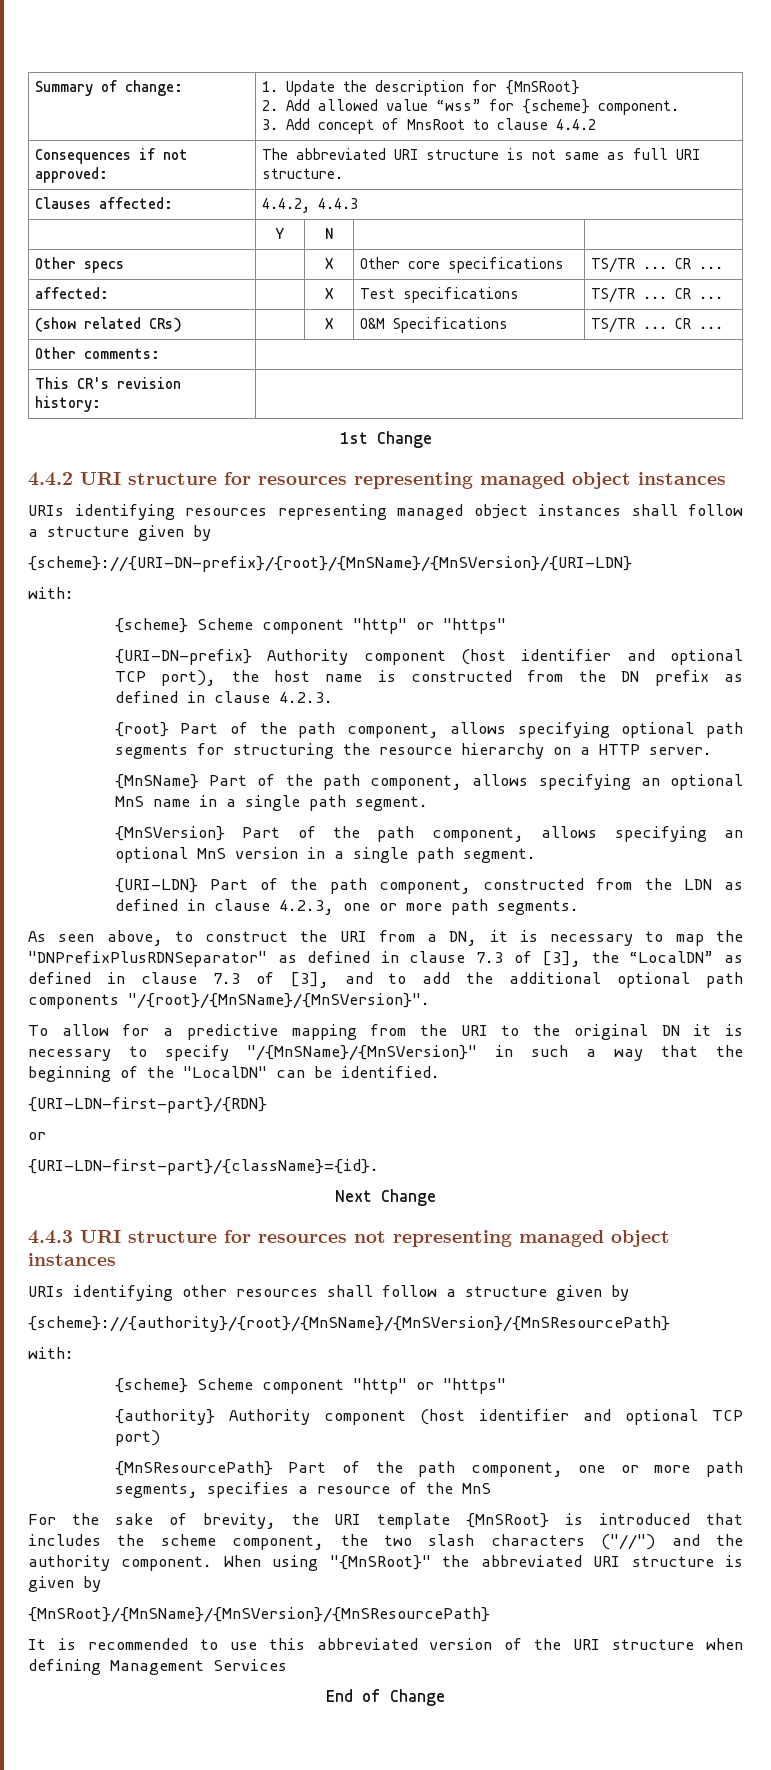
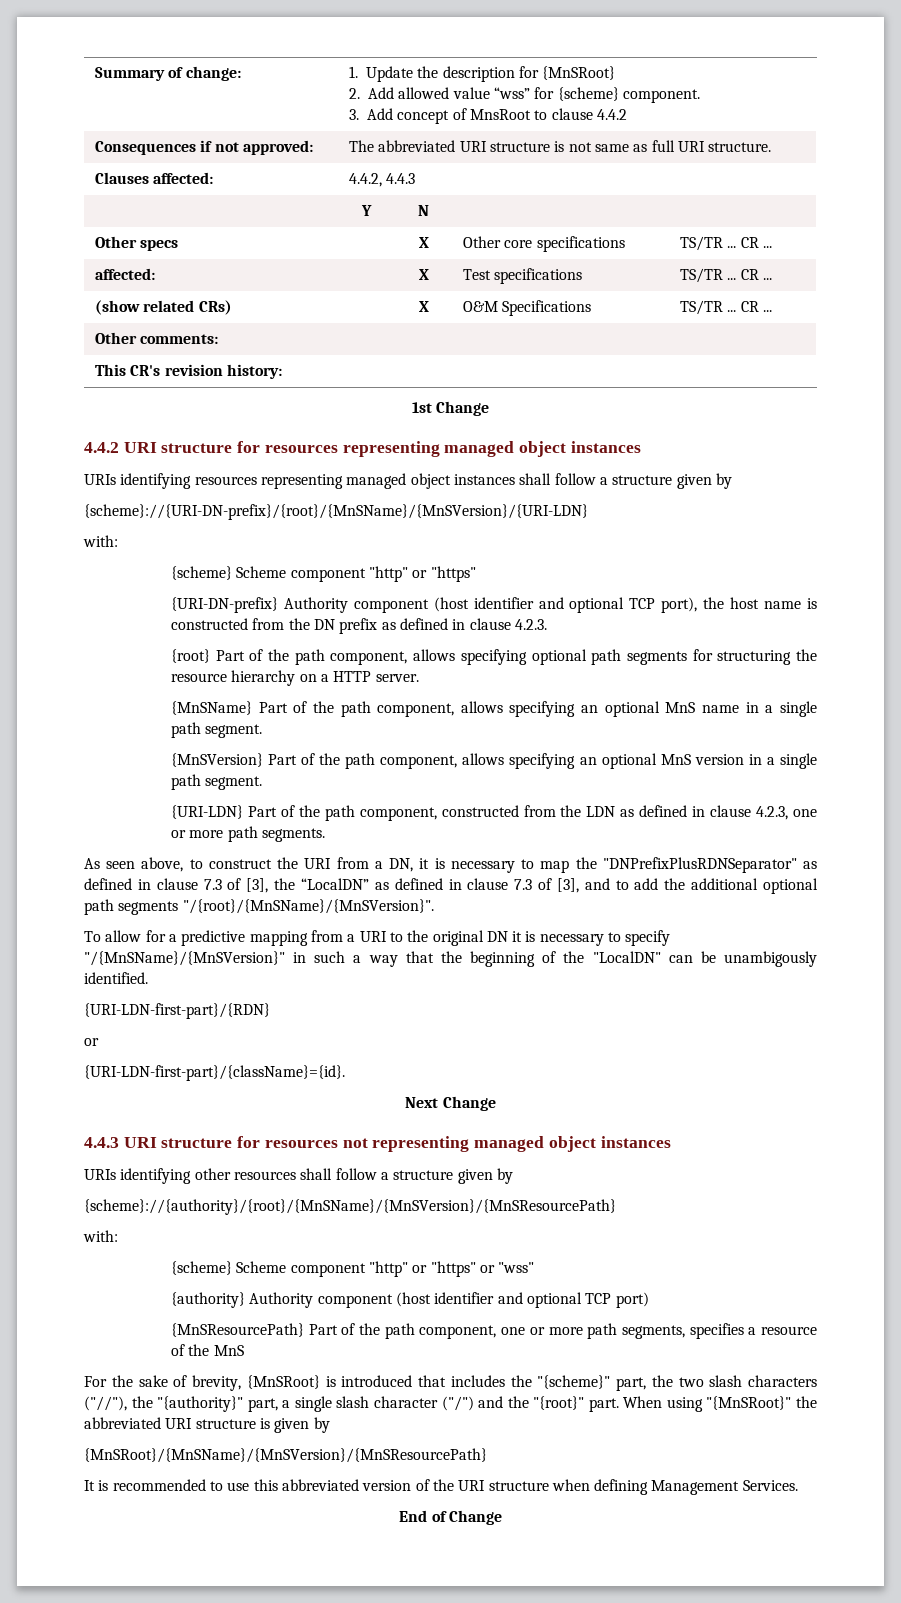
- As seen above, to construct the URI from a DN, it is necessary to map the "DNPrefixPlusRDNSeparator" as defined in clause 7.3 of [3], the “LocalDN” as defined in clause 7.3 of [3], and to add the additional optional path components "/{root}/{MnSName}/{MnSVersion}".
+ As seen above, to construct the URI from a DN, it is necessary to map the "DNPrefixPlusRDNSeparator" as defined in clause 7.3 of [3], the “LocalDN” as defined in clause 7.3 of [3], and to add the additional optional path segments "/{root}/{MnSName}/{MnSVersion}".
- To allow for a predictive mapping from the URI to the original DN it is necessary to specify "/{MnSName}/{MnSVersion}" in such a way that the beginning of the "LocalDN" can be identified.
+ To allow for a predictive mapping from a URI to the original DN it is necessary to specify "/{MnSName}/{MnSVersion}" in such a way that the beginning of the "LocalDN" can be unambigously identified.
  {scheme}://{authority}/{root}/{MnSName}/{MnSVersion}/{MnSResourcePath}
  with:
- {scheme} Scheme component "http" or "https"
+ {scheme} Scheme component "http" or "https" or "wss"
- For the sake of brevity, the URI template {MnSRoot} is introduced that includes the scheme component, the two slash characters ("//") and the authority component.
+ For the sake of brevity, {MnSRoot} is introduced that includes the "{scheme}" part, the two slash characters ("//"), the "{authority}" part, a single slash character ("/") and the "{root}" part.
- It is recommended to use this abbreviated version of the URI structure when defining Management Services
+ It is recommended to use this abbreviated version of the URI structure when defining Management Services.

